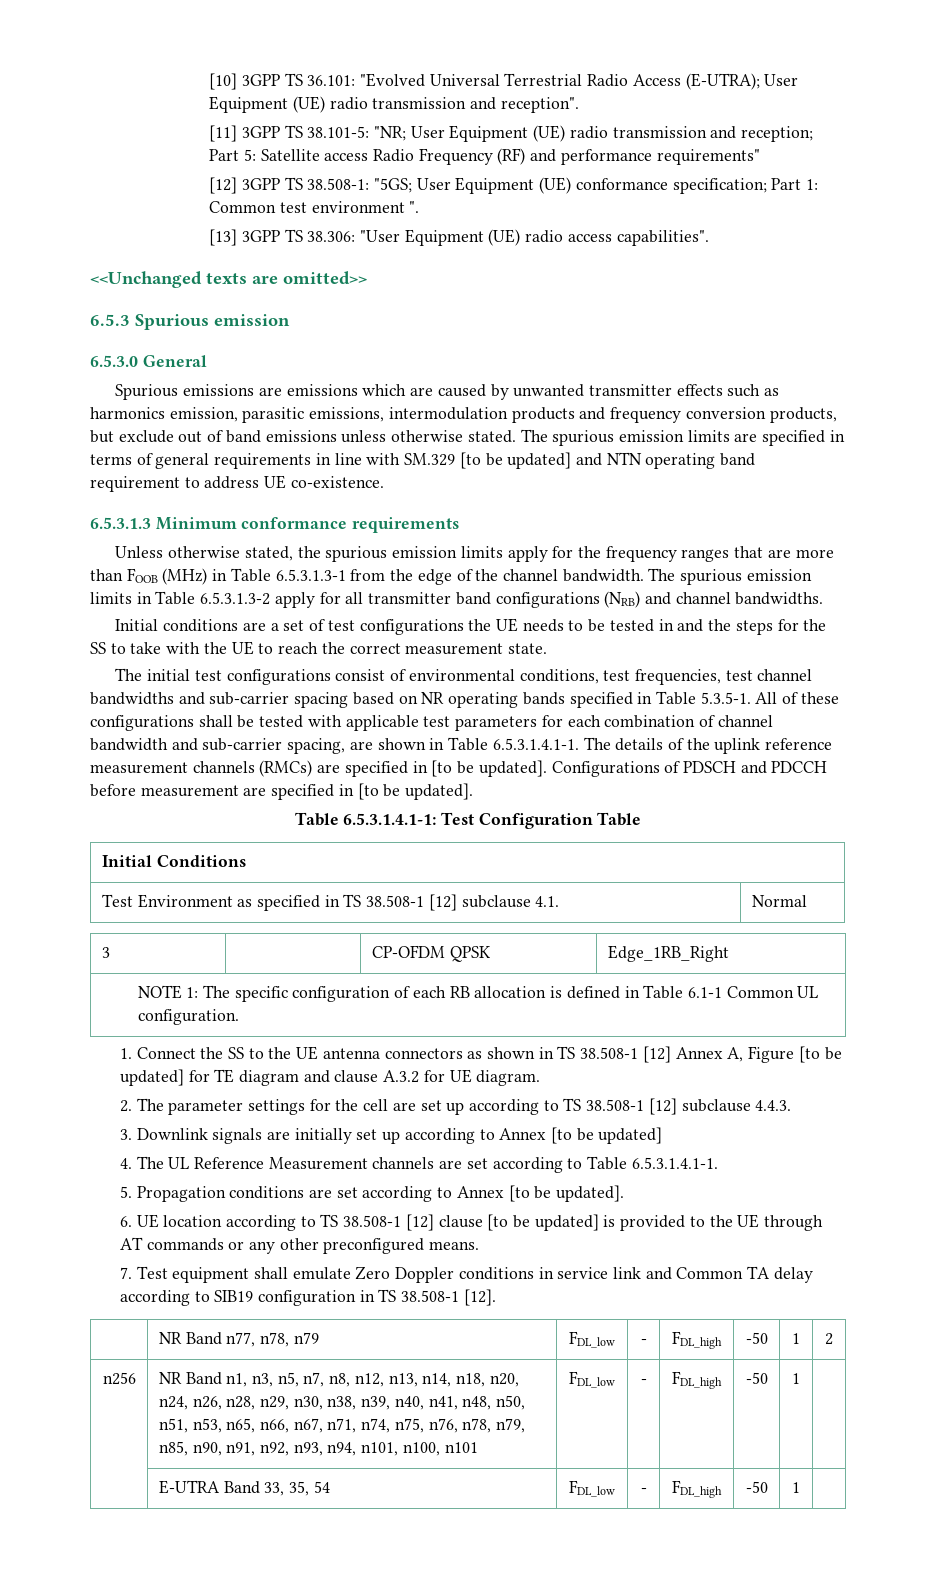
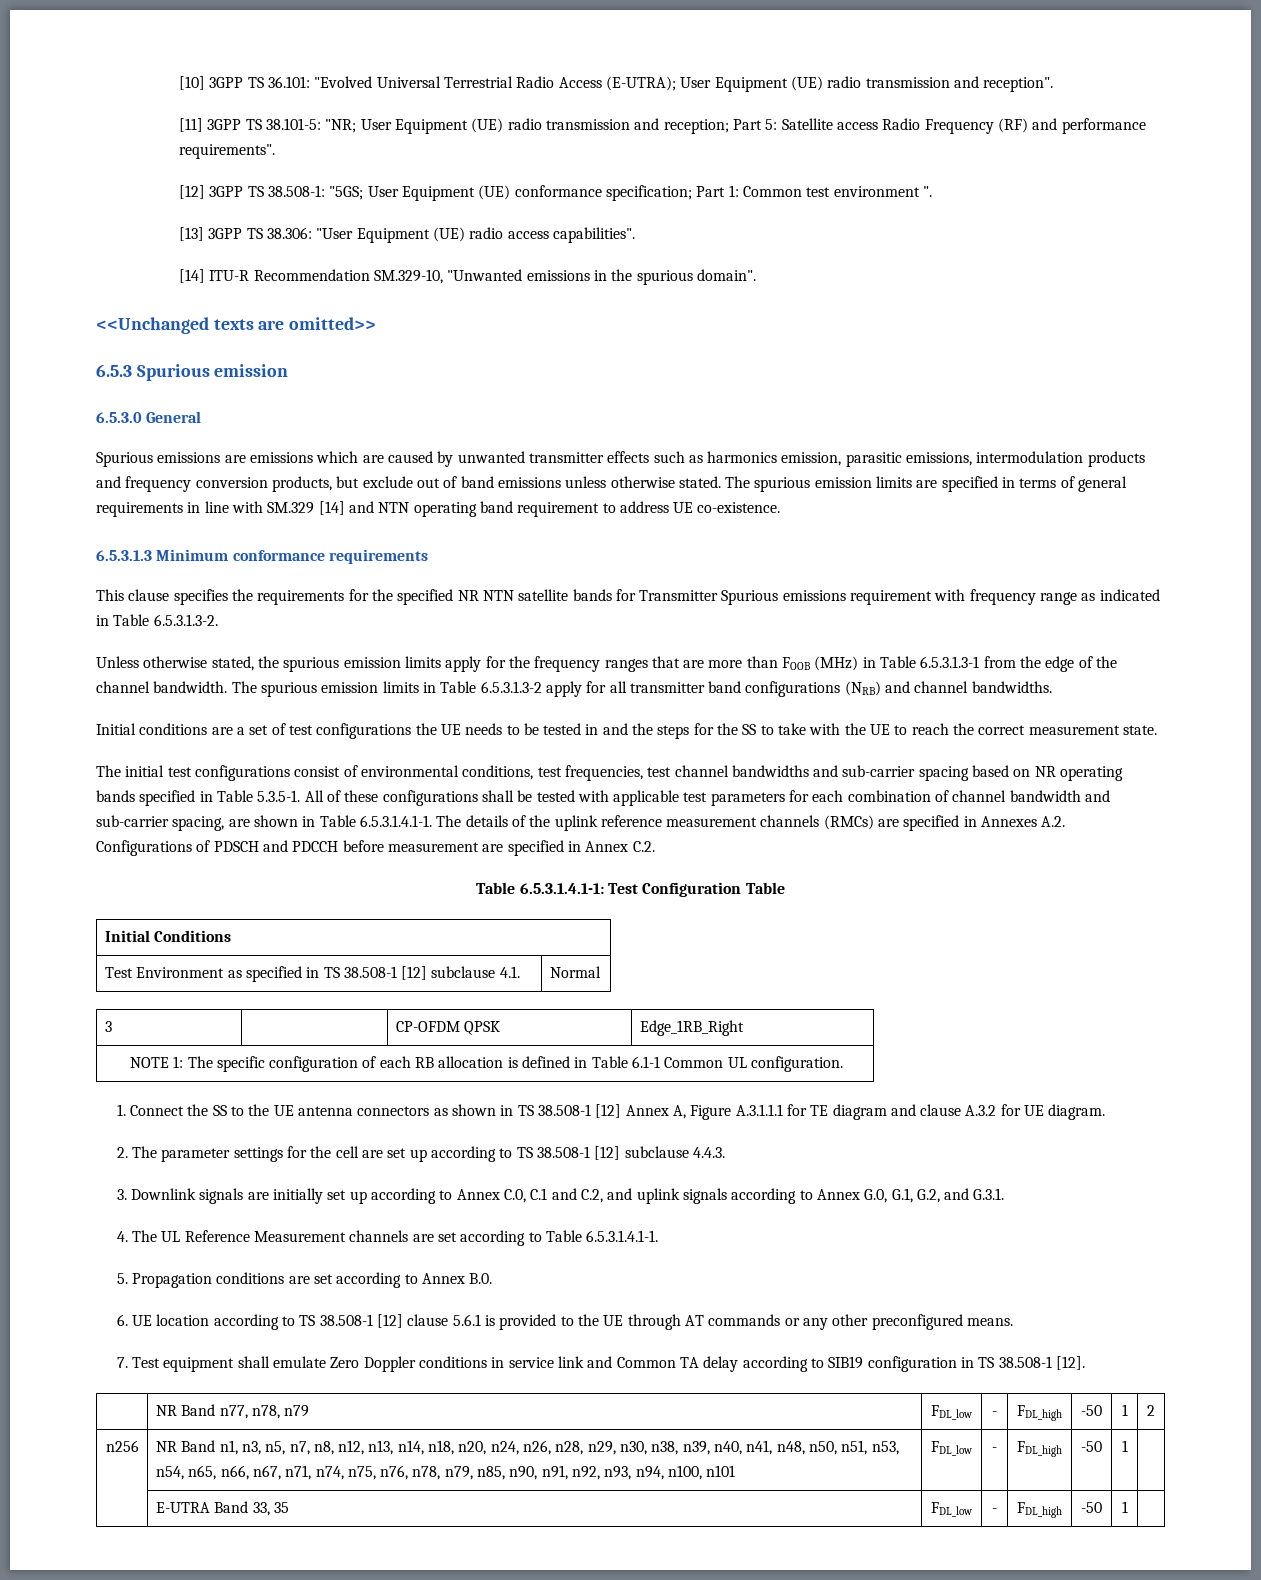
- [11] 3GPP TS 38.101-5: "NR; User Equipment (UE) radio transmission and reception; Part 5: Satellite access Radio Frequency (RF) and performance requirements"
+ [11] 3GPP TS 38.101-5: "NR; User Equipment (UE) radio transmission and reception; Part 5: Satellite access Radio Frequency (RF) and performance requirements".
+ [14] ITU-R Recommendation SM.329-10, "Unwanted emissions in the spurious domain".
- The spurious emission limits are specified in terms of general requirements in line with SM.329 [to be updated] and NTN operating band requirement to address UE co-existence.
+ The spurious emission limits are specified in terms of general requirements in line with SM.329 [14] and NTN operating band requirement to address UE co-existence.
+ This clause specifies the requirements for the specified NR NTN satellite bands for Transmitter Spurious emissions requirement with frequency range as indicated in Table 6.5.3.1.3-2.
- The initial test configurations consist of environmental conditions, test frequencies, test channel bandwidths and sub-carrier spacing based on NR operating bands specified in Table 5.3.5-1. All of these configurations shall be tested with applicable test parameters for each combination of channel bandwidth and sub-carrier spacing, are shown in Table 6.5.3.1.4.1-1. The details of the uplink reference measurement channels (RMCs) are specified in [to be updated]. Configurations of PDSCH and PDCCH before measurement are specified in [to be updated].
+ The initial test configurations consist of environmental conditions, test frequencies, test channel bandwidths and sub-carrier spacing based on NR operating bands specified in Table 5.3.5-1. All of these configurations shall be tested with applicable test parameters for each combination of channel bandwidth and sub-carrier spacing, are shown in Table 6.5.3.1.4.1-1. The details of the uplink reference measurement channels (RMCs) are specified in Annexes A.2. Configurations of PDSCH and PDCCH before measurement are specified in Annex C.2.
- 1. Connect the SS to the UE antenna connectors as shown in TS 38.508-1 [12] Annex A, Figure [to be updated] for TE diagram and clause A.3.2 for UE diagram.
+ 1. Connect the SS to the UE antenna connectors as shown in TS 38.508-1 [12] Annex A, Figure A.3.1.1.1 for TE diagram and clause A.3.2 for UE diagram.
- 3. Downlink signals are initially set up according to Annex [to be updated]
+ 3. Downlink signals are initially set up according to Annex C.0, C.1 and C.2, and uplink signals according to Annex G.0, G.1, G.2, and G.3.1.
- 5. Propagation conditions are set according to Annex [to be updated].
+ 5. Propagation conditions are set according to Annex B.0.
- 6. UE location according to TS 38.508-1 [12] clause [to be updated] is provided to the UE through AT commands or any other preconfigured means.
+ 6. UE location according to TS 38.508-1 [12] clause 5.6.1 is provided to the UE through AT commands or any other preconfigured means.
- NR Band n1, n3, n5, n7, n8, n12, n13, n14, n18, n20, n24, n26, n28, n29, n30, n38, n39, n40, n41, n48, n50, n51, n53, n65, n66, n67, n71, n74, n75, n76, n78, n79, n85, n90, n91, n92, n93, n94, n101, n100, n101
+ NR Band n1, n3, n5, n7, n8, n12, n13, n14, n18, n20, n24, n26, n28, n29, n30, n38, n39, n40, n41, n48, n50, n51, n53, n54, n65, n66, n67, n71, n74, n75, n76, n78, n79, n85, n90, n91, n92, n93, n94, n100, n101
- | E-UTRA Band 33, 35, 54 | FDL_low | - | FDL_high | -50 | 1 |
+ | E-UTRA Band 33, 35 | FDL_low | - | FDL_high | -50 | 1 |

